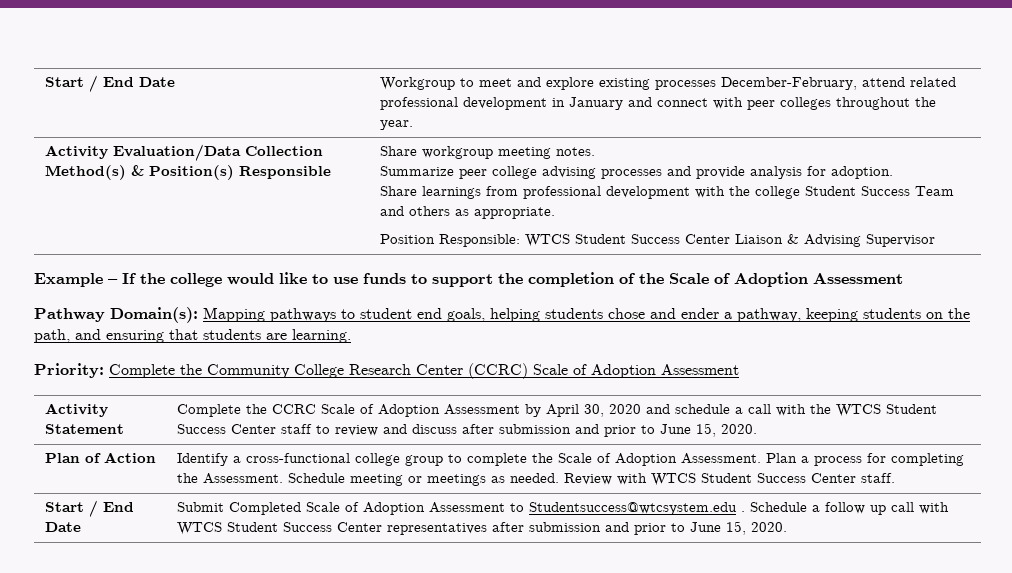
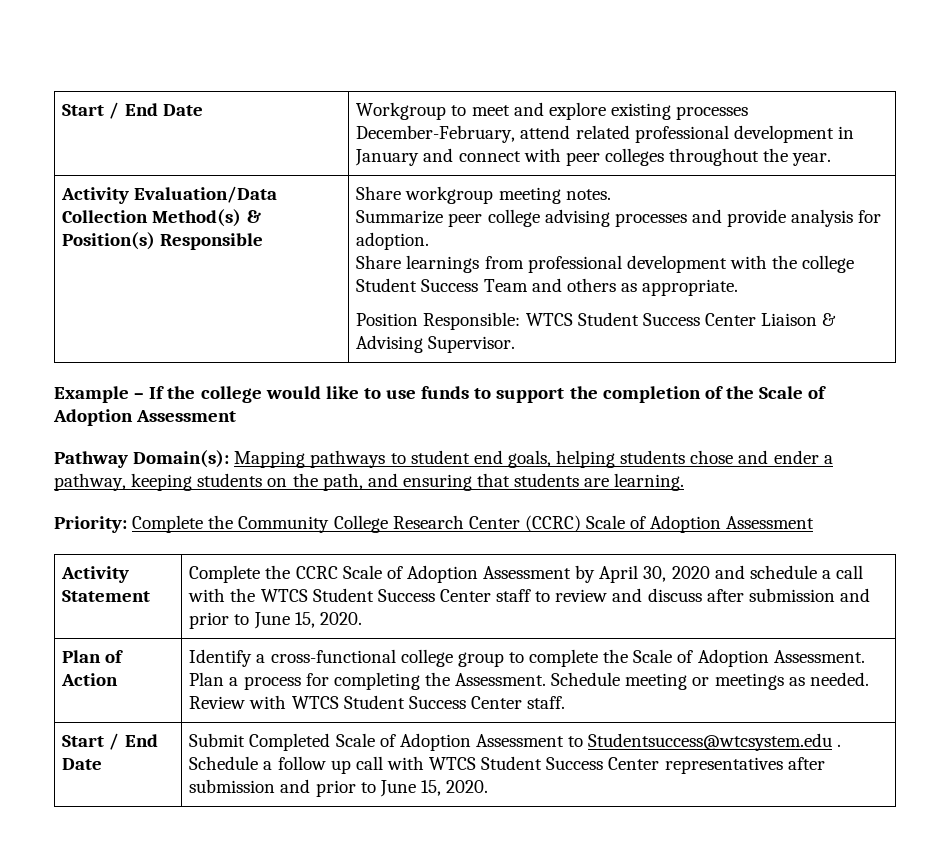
- Position Responsible: WTCS Student Success Center Liaison & Advising Supervisor
+ Position Responsible: WTCS Student Success Center Liaison & Advising Supervisor.

